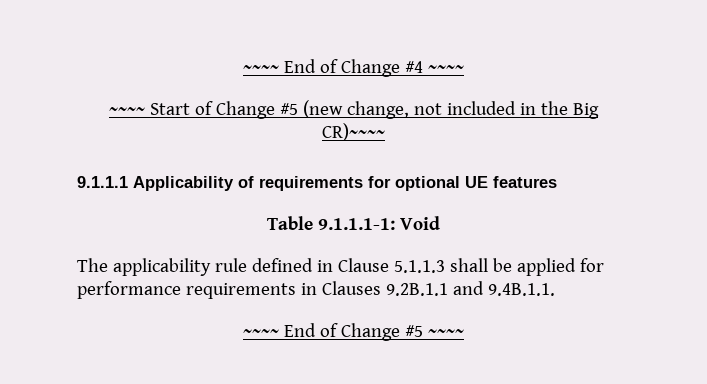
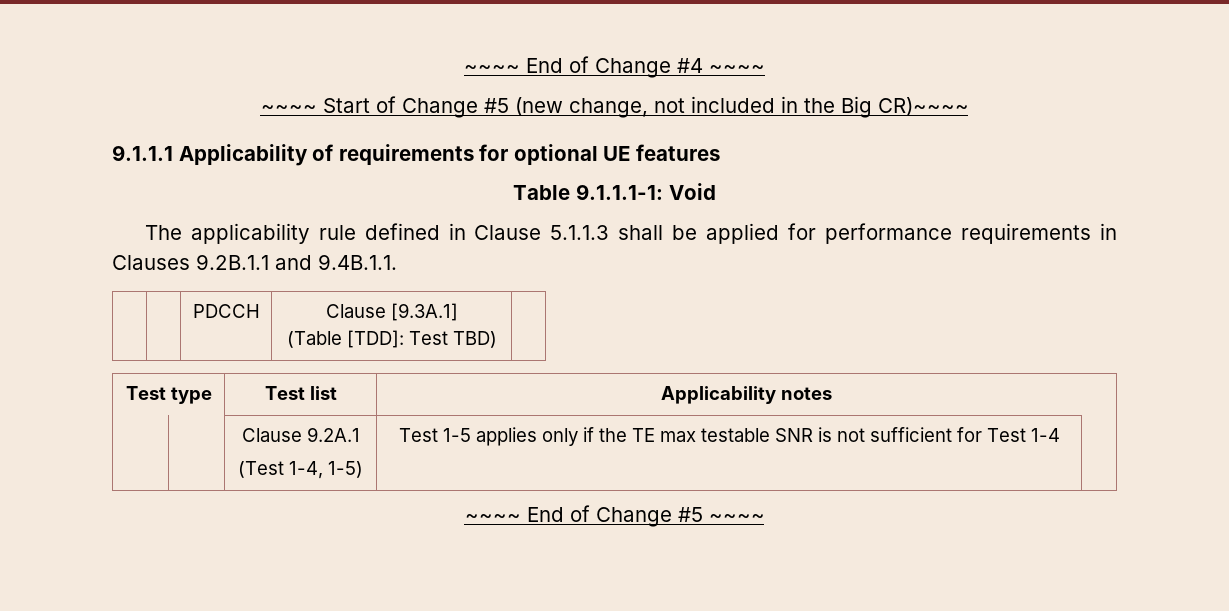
+ | | PDCCH | Clause [9.3A.1]
+ (Table [TDD]: Test TBD) |
+ Test type | Test list | Applicability notes
+ | | Clause 9.2A.1
+ (Test 1-4, 1-5) | Test 1-5 applies only if the TE max testable SNR is not sufficient for Test 1-4 |

